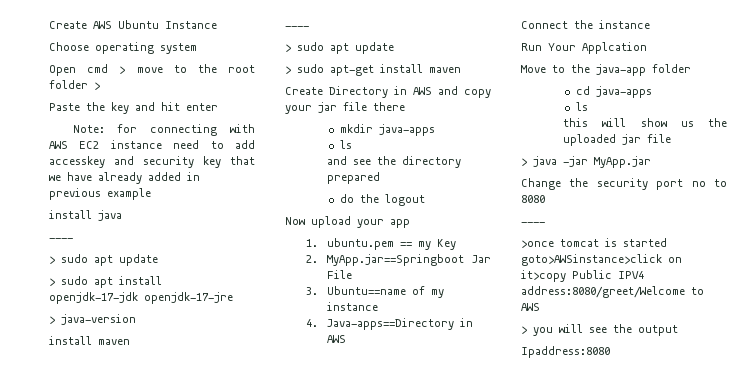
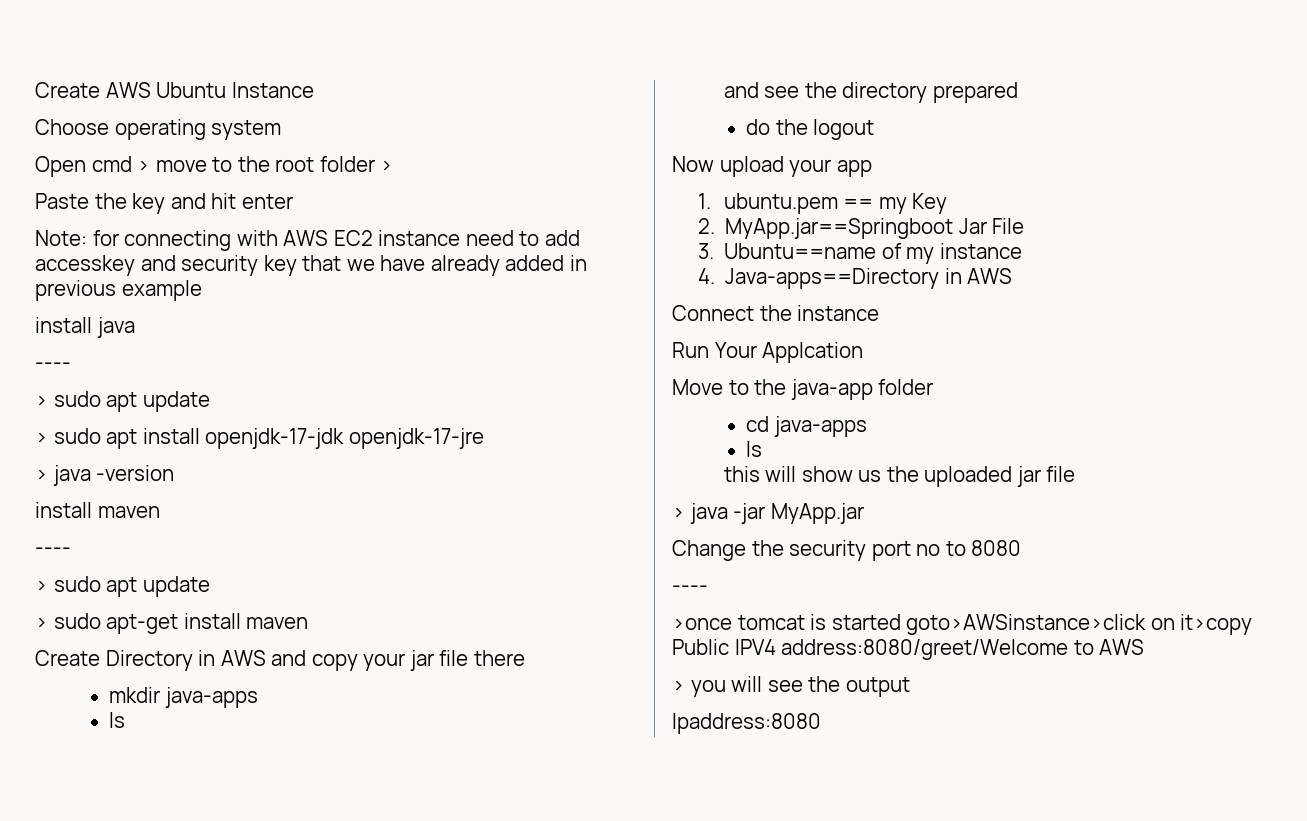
- > java-version
+ > java -version

